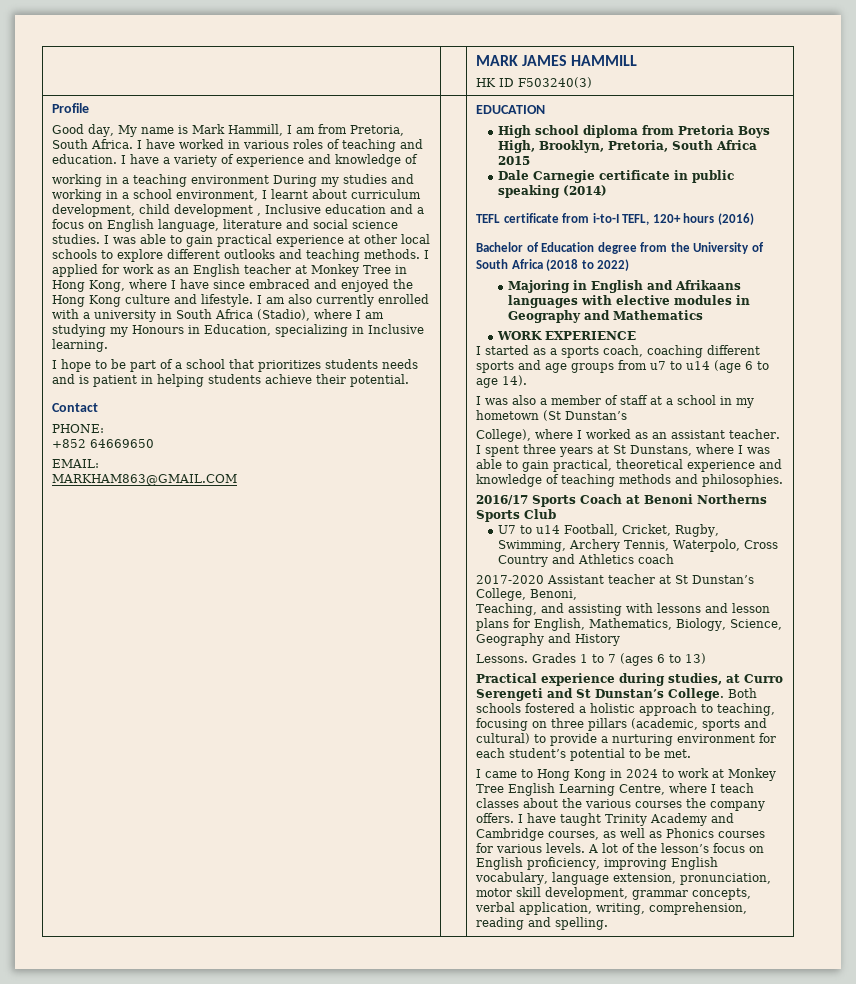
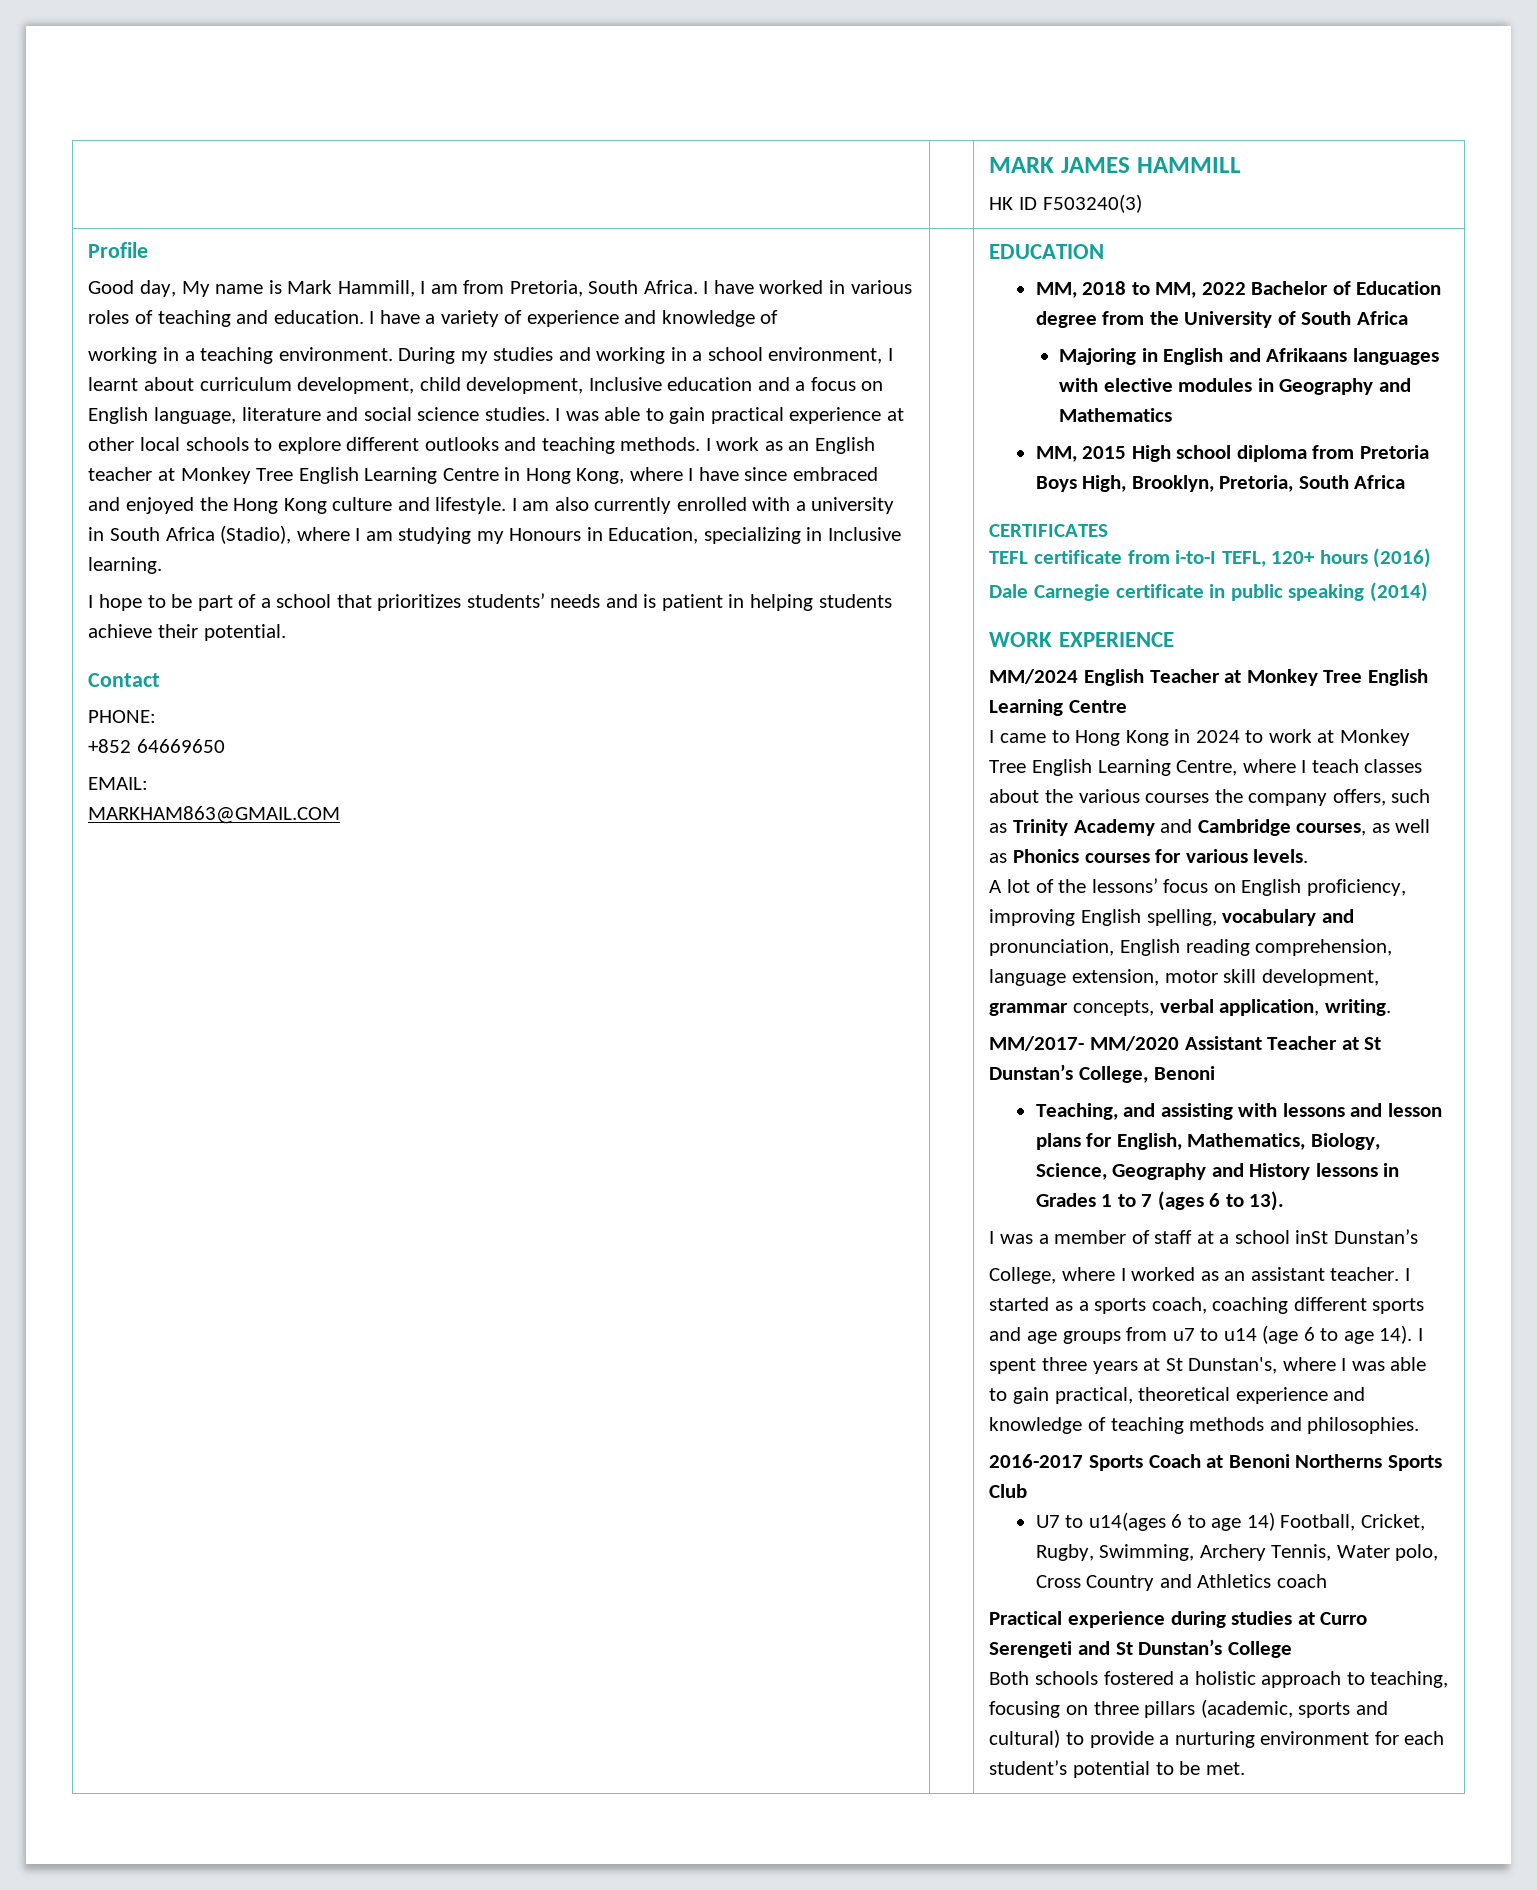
- working in a teaching environment During my studies and working in a school environment, I learnt about curriculum development, child development , Inclusive education and a focus on English language, literature and social science studies.
+ working in a teaching environment. During my studies and working in a school environment, I learnt about curriculum development, child development, Inclusive education and a focus on English language, literature and social science studies.
- I applied for work as an English teacher at Monkey Tree in Hong Kong, where I have since embraced and enjoyed the Hong Kong culture and lifestyle.
+ I work as an English teacher at Monkey Tree English Learning Centre in Hong Kong, where I have since embraced and enjoyed the Hong Kong culture and lifestyle.
- I hope to be part of a school that prioritizes students needs and is patient in helping students achieve their potential.
+ I hope to be part of a school that prioritizes students’ needs and is patient in helping students achieve their potential.
- High school diploma from Pretoria Boys High, Brooklyn, Pretoria, South Africa 2015
- Dale Carnegie certificate in public speaking (2014)
- TEFL certificate from i-to-I TEFL, 120+ hours (2016)
- Bachelor of Education degree from the University of South Africa (2018 to 2022)
+ MM, 2018 to MM, 2022 Bachelor of Education degree from the University of South Africa
+ MM, 2015 High school diploma from Pretoria Boys High, Brooklyn, Pretoria, South Africa
+ CERTIFICATES
+ TEFL certificate from i-to-I TEFL, 120+ hours (2016)
+ Dale Carnegie certificate in public speaking (2014)
  WORK EXPERIENCE
- I started as a sports coach, coaching different sports and age groups from u7 to u14 (age 6 to age 14).
- I was also a member of staff at a school in my hometown (St Dunstan’s
- College), where I worked as an assistant teacher.
+ MM/2024 English Teacher at Monkey Tree English Learning Centre
+ I came to Hong Kong in 2024 to work at Monkey Tree English Learning Centre, where I teach classes about the various courses the company offers, such as Trinity Academy and Cambridge courses, as well as Phonics courses for various levels.
+ A lot of the lessons’ focus on English proficiency, improving English spelling, vocabulary and pronunciation, English reading comprehension, language extension, motor skill development, grammar concepts, verbal application, writing.
+ MM/2017- MM/2020 Assistant Teacher at St Dunstan’s College, Benoni
+ Teaching, and assisting with lessons and lesson plans for English, Mathematics, Biology, Science, Geography and History lessons in Grades 1 to 7 (ages 6 to 13).
+ I was a member of staff at a school inSt Dunstan’s
+ College, where I worked as an assistant teacher. I started as a sports coach, coaching different sports and age groups from u7 to u14 (age 6 to age 14).
- I spent three years at St Dunstans, where I was able to gain practical, theoretical experience and knowledge of teaching methods and philosophies.
+ I spent three years at St Dunstan's, where I was able to gain practical, theoretical experience and knowledge of teaching methods and philosophies.
- 2016/17 Sports Coach at Benoni Northerns Sports Club
+ 2016-2017 Sports Coach at Benoni Northerns Sports Club
- U7 to u14 Football, Cricket, Rugby, Swimming, Archery Tennis, Waterpolo, Cross Country and Athletics coach
+ U7 to u14(ages 6 to age 14) Football, Cricket, Rugby, Swimming, Archery Tennis, Water polo, Cross Country and Athletics coach
- 2017-2020 Assistant teacher at St Dunstan’s College, Benoni,
- Teaching, and assisting with lessons and lesson plans for English, Mathematics, Biology, Science, Geography and History
- Lessons. Grades 1 to 7 (ages 6 to 13)
- Practical experience during studies, at Curro Serengeti and St Dunstan’s College. Both schools fostered a holistic approach to teaching, focusing on three pillars (academic, sports and cultural) to provide a nurturing environment for each student’s potential to be met.
+ Practical experience during studies at Curro Serengeti and St Dunstan’s College
+ Both schools fostered a holistic approach to teaching, focusing on three pillars (academic, sports and cultural) to provide a nurturing environment for each student’s potential to be met.
- I came to Hong Kong in 2024 to work at Monkey Tree English Learning Centre, where I teach classes about the various courses the company offers. I have taught Trinity Academy and Cambridge courses, as well as Phonics courses for various levels. A lot of the lesson’s focus on English proficiency, improving English vocabulary, language extension, pronunciation, motor skill development, grammar concepts, verbal application, writing, comprehension, reading and spelling.

